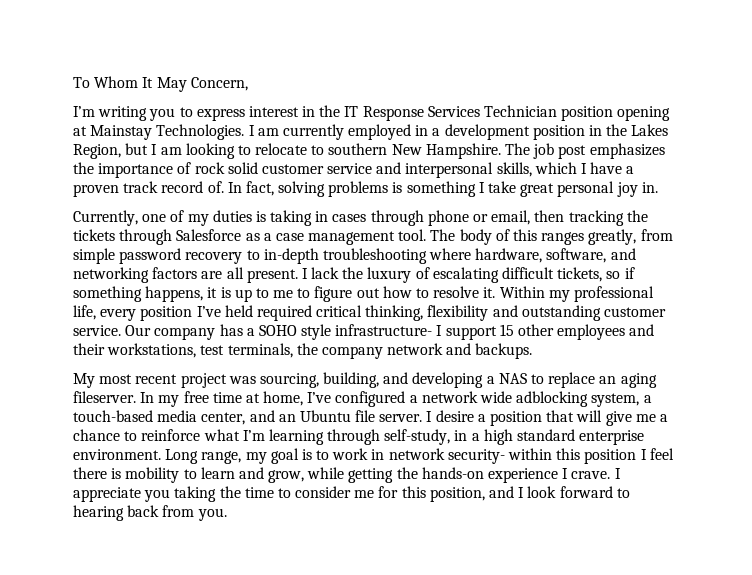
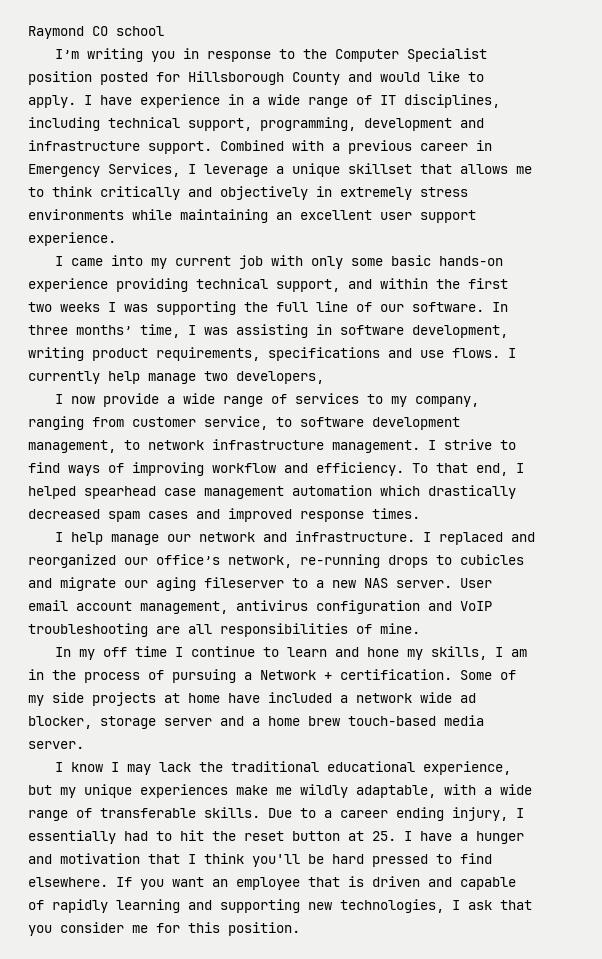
- To Whom It May Concern,
- I’m writing you to express interest in the IT Response Services Technician position opening at Mainstay Technologies. I am currently employed in a development position in the Lakes Region, but I am looking to relocate to southern New Hampshire. The job post emphasizes the importance of rock solid customer service and interpersonal skills, which I have a proven track record of. In fact, solving problems is something I take great personal joy in.
- Currently, one of my duties is taking in cases through phone or email, then tracking the tickets through Salesforce as a case management tool. The body of this ranges greatly, from simple password recovery to in-depth troubleshooting where hardware, software, and networking factors are all present. I lack the luxury of escalating difficult tickets, so if something happens, it is up to me to figure out how to resolve it. Within my professional life, every position I’ve held required critical thinking, flexibility and outstanding customer service. Our company has a SOHO style infrastructure- I support 15 other employees and their workstations, test terminals, the company network and backups.
- My most recent project was sourcing, building, and developing a NAS to replace an aging fileserver. In my free time at home, I’ve configured a network wide adblocking system, a touch-based media center, and an Ubuntu file server. I desire a position that will give me a chance to reinforce what I’m learning through self-study, in a high standard enterprise environment. Long range, my goal is to work in network security- within this position I feel there is mobility to learn and grow, while getting the hands-on experience I crave. I appreciate you taking the time to consider me for this position, and I look forward to hearing back from you.
+ Raymond CO school
+ I’m writing you in response to the Computer Specialist position posted for Hillsborough County and would like to apply. I have experience in a wide range of IT disciplines, including technical support, programming, development and infrastructure support. Combined with a previous career in Emergency Services, I leverage a unique skillset that allows me to think critically and objectively in extremely stress environments while maintaining an excellent user support experience.
+ I came into my current job with only some basic hands-on experience providing technical support, and within the first two weeks I was supporting the full line of our software. In three months’ time, I was assisting in software development, writing product requirements, specifications and use flows. I currently help manage two developers,
+ I now provide a wide range of services to my company, ranging from customer service, to software development management, to network infrastructure management. I strive to find ways of improving workflow and efficiency. To that end, I helped spearhead case management automation which drastically decreased spam cases and improved response times.
+ I help manage our network and infrastructure. I replaced and reorganized our office’s network, re-running drops to cubicles and migrate our aging fileserver to a new NAS server. User email account management, antivirus configuration and VoIP troubleshooting are all responsibilities of mine.
+ In my off time I continue to learn and hone my skills, I am in the process of pursuing a Network + certification. Some of my side projects at home have included a network wide ad blocker, storage server and a home brew touch-based media server.
+ I know I may lack the traditional educational experience, but my unique experiences make me wildly adaptable, with a wide range of transferable skills. Due to a career ending injury, I essentially had to hit the reset button at 25. I have a hunger and motivation that I think you'll be hard pressed to find elsewhere. If you want an employee that is driven and capable of rapidly learning and supporting new technologies, I ask that you consider me for this position.

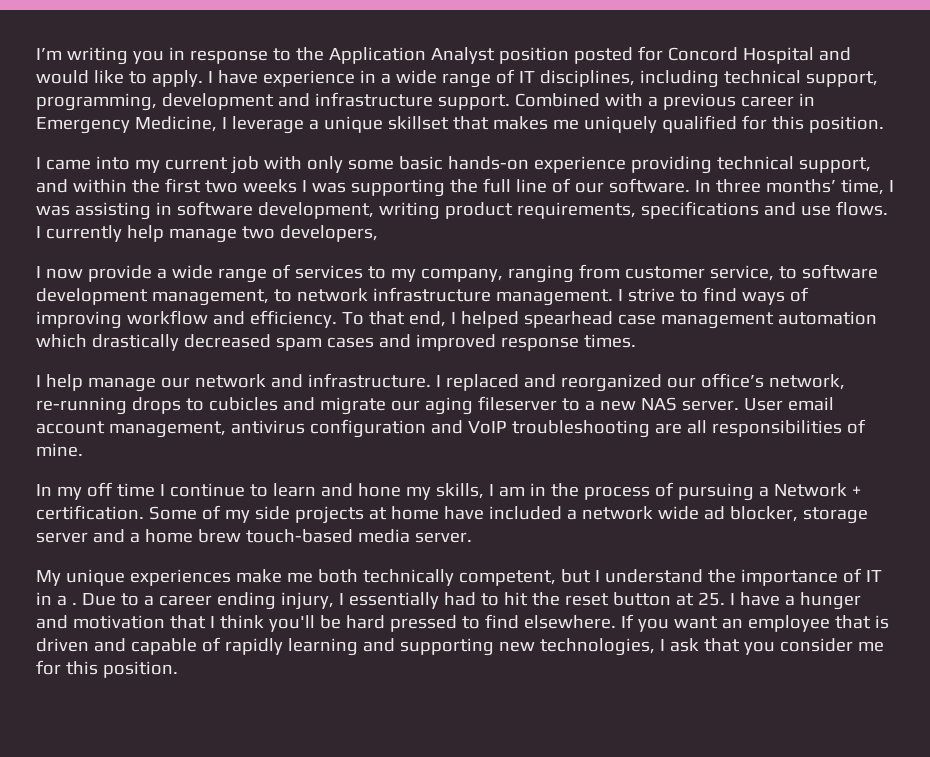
- Raymond CO school
- I’m writing you in response to the Computer Specialist position posted for Hillsborough County and would like to apply.
+ I’m writing you in response to the Application Analyst position posted for Concord Hospital and would like to apply.
- Combined with a previous career in Emergency Services, I leverage a unique skillset that allows me to think critically and objectively in extremely stress environments while maintaining an excellent user support experience.
+ Combined with a previous career in Emergency Medicine, I leverage a unique skillset that makes me uniquely qualified for this position.
- I know I may lack the traditional educational experience, but my unique experiences make me wildly adaptable, with a wide range of transferable skills.
+ My unique experiences make me both technically competent, but I understand the importance of IT in a .

